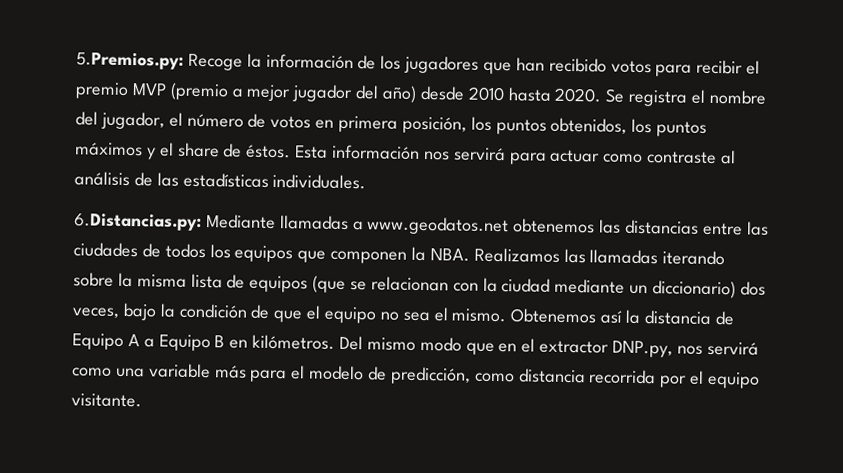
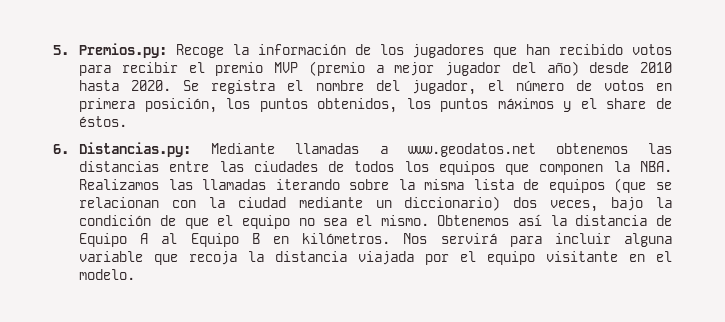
- 5.Premios.py: Recoge la información de los jugadores que han recibido votos para recibir el premio MVP (premio a mejor jugador del año) desde 2010 hasta 2020.
+ 5. Premios.py: Recoge la información de los jugadores que han recibido votos para recibir el premio MVP (premio a mejor jugador del año) desde 2010 hasta 2020.
- Se registra el nombre del jugador, el número de votos en primera posición, los puntos obtenidos, los puntos máximos y el share de éstos. Esta información nos servirá para actuar como contraste al análisis de las estadísticas individuales.
- 6.Distancias.py:
+ Se registra el nombre del jugador, el número de votos en primera posición, los puntos obtenidos, los puntos máximos y el share de éstos.
+ 6. Distancias.py:
- Obtenemos así la distancia de Equipo A a Equipo B en kilómetros.
+ Obtenemos así la distancia de Equipo A al Equipo B en kilómetros.
- Del mismo modo que en el extractor DNP.py, nos servirá como una variable más para el modelo de predicción, como distancia recorrida por el equipo visitante.
+ Nos servirá para incluir alguna variable que recoja la distancia viajada por el equipo visitante en el modelo.

